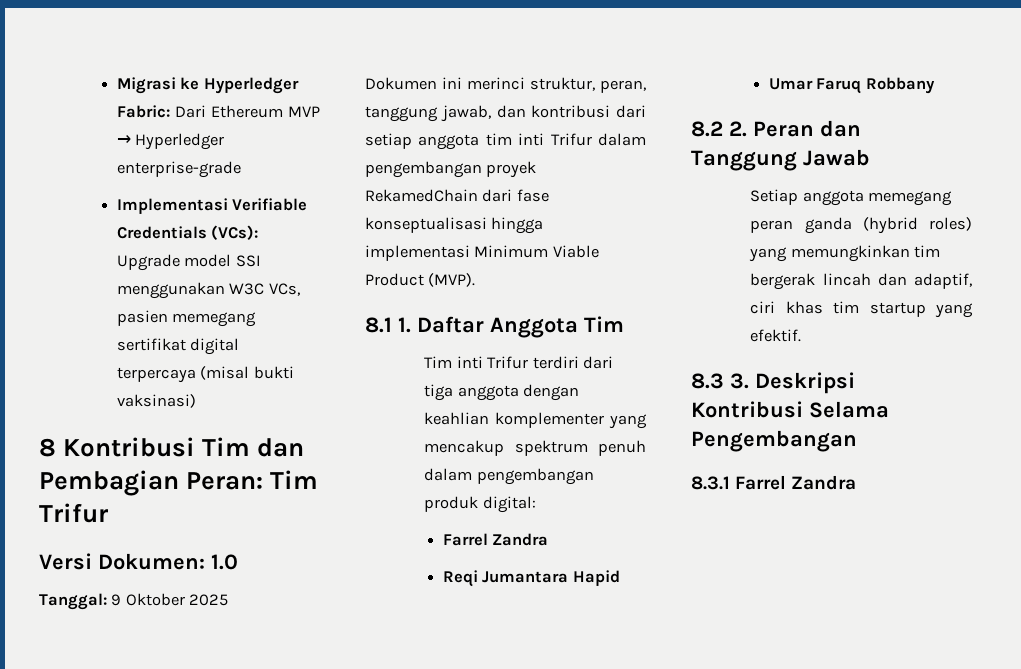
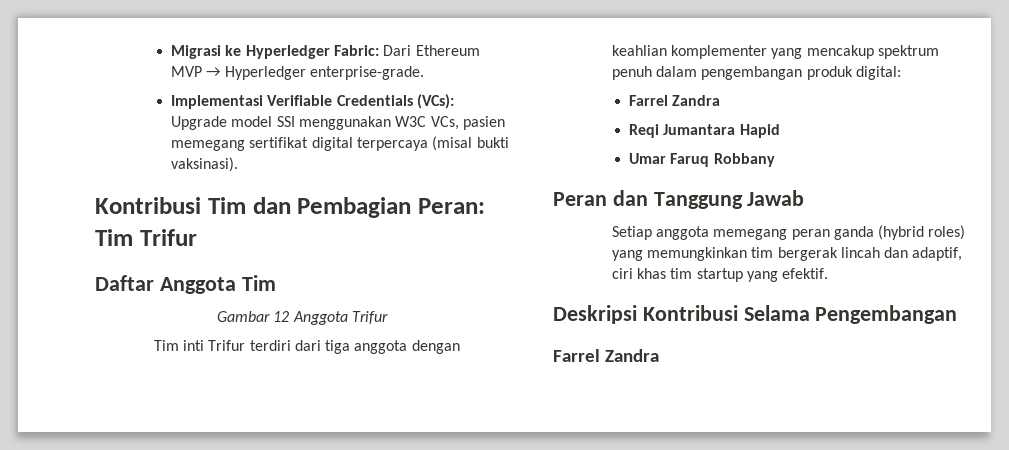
- Migrasi ke Hyperledger Fabric: Dari Ethereum MVP → Hyperledger enterprise-grade
+ Migrasi ke Hyperledger Fabric: Dari Ethereum MVP → Hyperledger enterprise-grade.
- Implementasi Verifiable Credentials (VCs): Upgrade model SSI menggunakan W3C VCs, pasien memegang sertifikat digital terpercaya (misal bukti vaksinasi)
- 8 Kontribusi Tim dan Pembagian Peran: Tim Trifur
+ Implementasi Verifiable Credentials (VCs): Upgrade model SSI menggunakan W3C VCs, pasien memegang sertifikat digital terpercaya (misal bukti vaksinasi).
+ Kontribusi Tim dan Pembagian Peran: Tim Trifur
- Versi Dokumen: 1.0
- Tanggal: 9 Oktober 2025
- Dokumen ini merinci struktur, peran, tanggung jawab, dan kontribusi dari setiap anggota tim inti Trifur dalam pengembangan proyek RekamedChain dari fase konseptualisasi hingga implementasi Minimum Viable Product (MVP).
- 8.1 1. Daftar Anggota Tim
+ Daftar Anggota Tim
+ Gambar 12 Anggota Trifur
- 8.2 2. Peran dan Tanggung Jawab
+ Peran dan Tanggung Jawab
- 8.3 3. Deskripsi Kontribusi Selama Pengembangan
- 8.3.1 Farrel Zandra
+ Deskripsi Kontribusi Selama Pengembangan
+ Farrel Zandra

